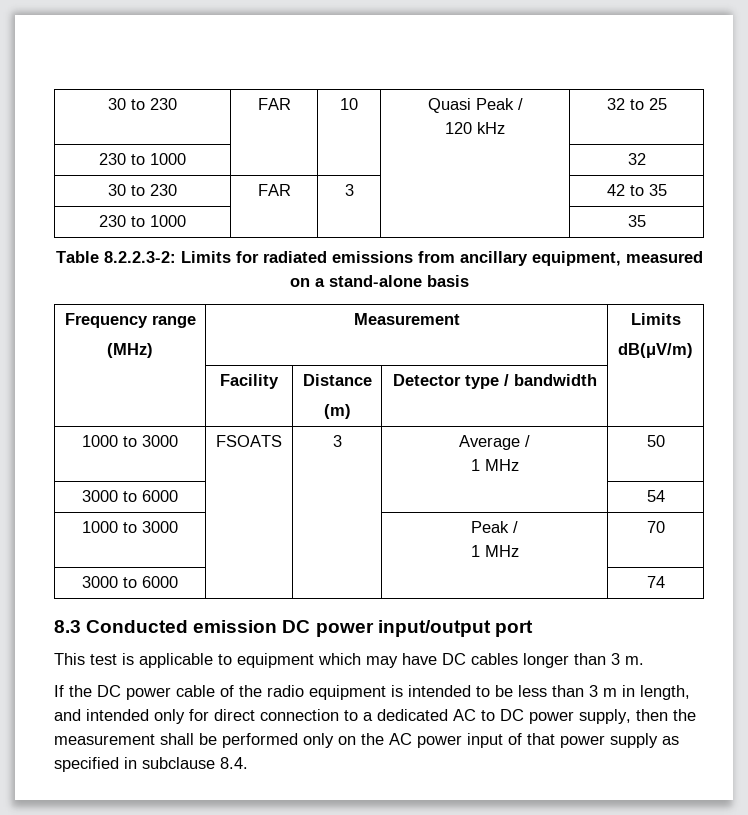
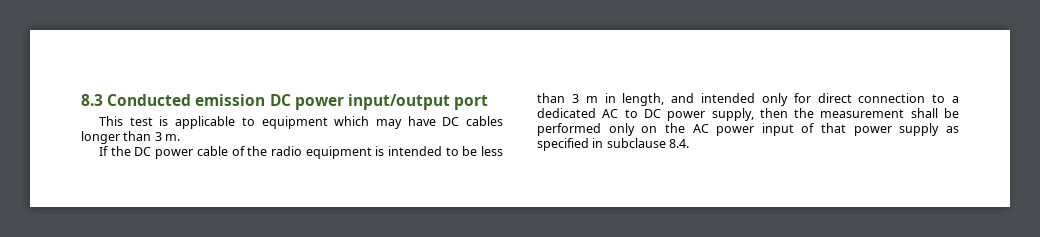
- 30 to 230 | FAR | 10 | Quasi Peak /
- 120 kHz | 32 to 25
- 230 to 1000 | | | | 32
- 30 to 230 | FAR | 3 | | 42 to 35
- 230 to 1000 | | | | 35
- Table 8.2.2.3-2: Limits for radiated emissions from ancillary equipment, measured on a stand-alone basis
- Frequency range
- (MHz) | Measurement | Limits
- dB(μV/m)
- | Facility | Distance
- (m) | Detector type / bandwidth |
- 1000 to 3000 | FSOATS | 3 | Average /
- 1 MHz | 50
- 3000 to 6000 | | | | 54
- 1000 to 3000 | | | Peak /
- 1 MHz | 70
- 3000 to 6000 | | | | 74

